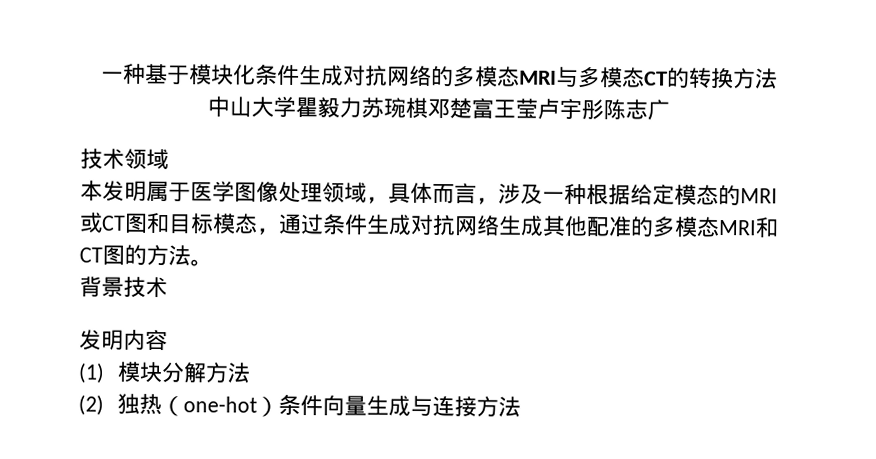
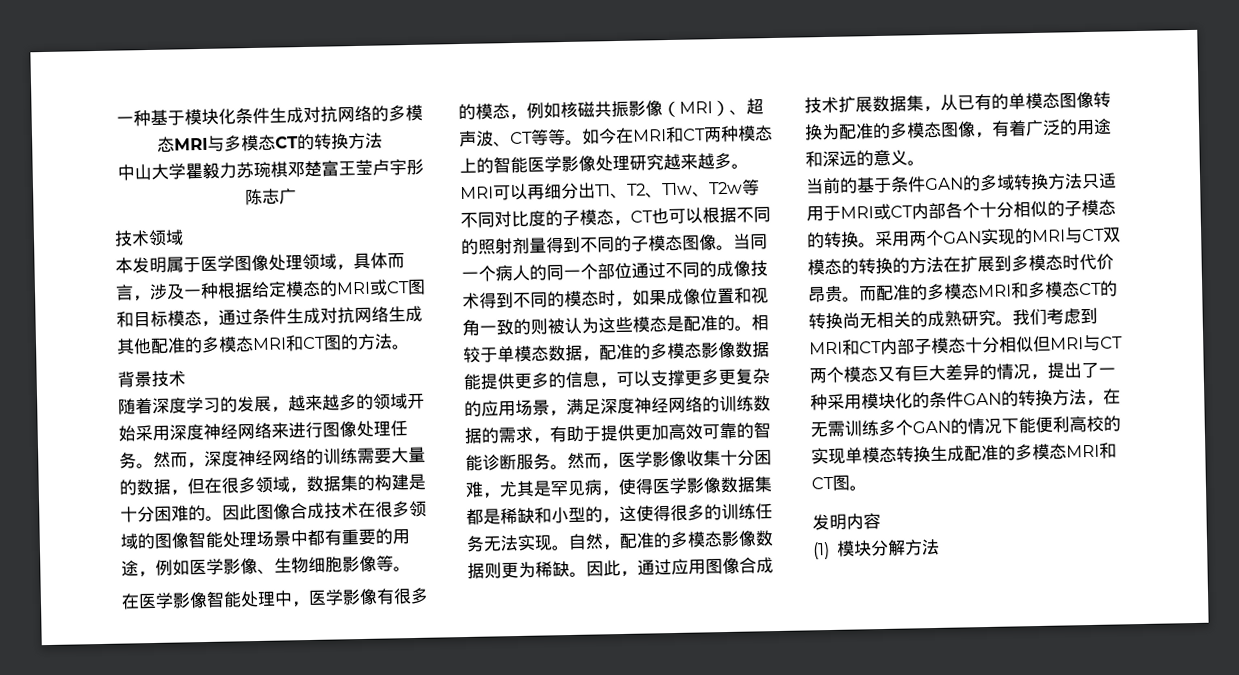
+ 随着深度学习的发展，越来越多的领域开始采用深度神经网络来进行图像处理任务。然而，深度神经网络的训练需要大量的数据，但在很多领域，数据集的构建是十分困难的。因此图像合成技术在很多领域的图像智能处理场景中都有重要的用途，例如医学影像、生物细胞影像等。
+ 在医学影像智能处理中，医学影像有很多的模态，例如核磁共振影像（MRI）、超声波、CT等等。如今在MRI和CT两种模态上的智能医学影像处理研究越来越多。MRI可以再细分出T1、T2、T1w、T2w等不同对比度的子模态，CT也可以根据不同的照射剂量得到不同的子模态图像。当同一个病人的同一个部位通过不同的成像技术得到不同的模态时，如果成像位置和视角一致的则被认为这些模态是配准的。相较于单模态数据，配准的多模态影像数据能提供更多的信息，可以支撑更多更复杂的应用场景，满足深度神经网络的训练数据的需求，有助于提供更加高效可靠的智能诊断服务。然而，医学影像收集十分困难，尤其是罕见病，使得医学影像数据集都是稀缺和小型的，这使得很多的训练任务无法实现。自然，配准的多模态影像数据则更为稀缺。因此，通过应用图像合成技术扩展数据集，从已有的单模态图像转换为配准的多模态图像，有着广泛的用途和深远的意义。
+ 当前的基于条件GAN的多域转换方法只适用于MRI或CT内部各个十分相似的子模态的转换。采用两个GAN实现的MRI与CT双模态的转换的方法在扩展到多模态时代价昂贵。而配准的多模态MRI和多模态CT的转换尚无相关的成熟研究。我们考虑到MRI和CT内部子模态十分相似但MRI与CT两个模态又有巨大差异的情况，提出了一种采用模块化的条件GAN的转换方法，在无需训练多个GAN的情况下能便利高校的实现单模态转换生成配准的多模态MRI和CT图。
- (2)独热（one-hot）条件向量生成与连接方法

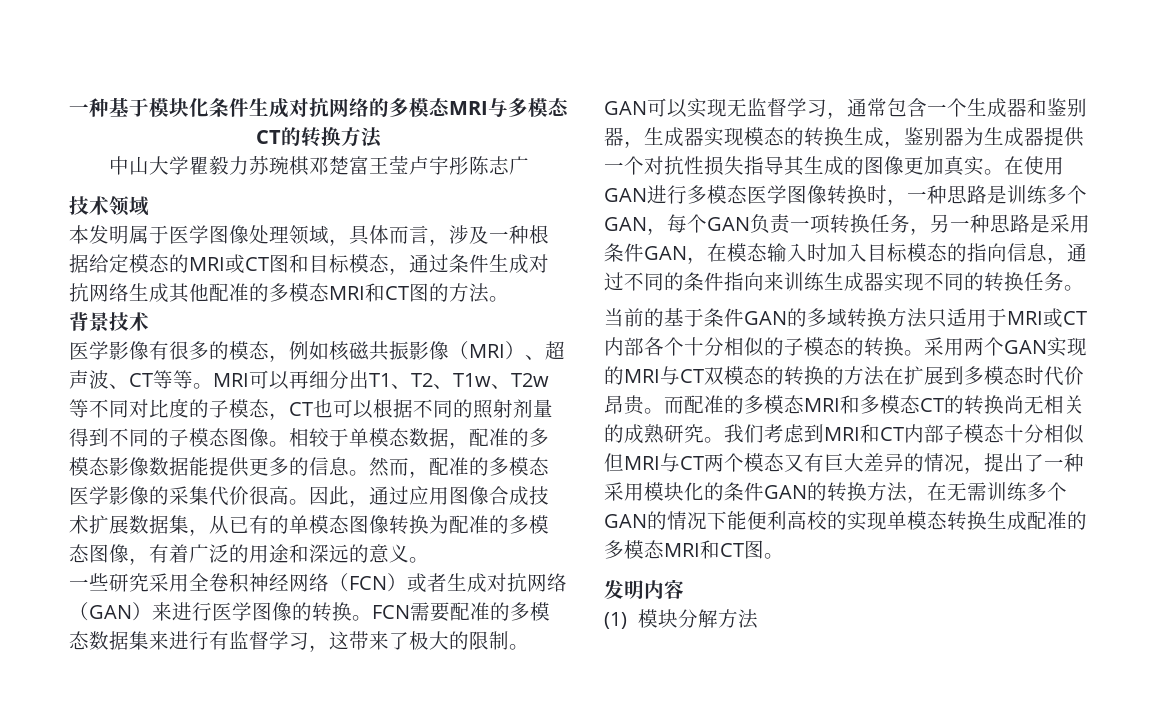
- 随着深度学习的发展，越来越多的领域开始采用深度神经网络来进行图像处理任务。然而，深度神经网络的训练需要大量的数据，但在很多领域，数据集的构建是十分困难的。因此图像合成技术在很多领域的图像智能处理场景中都有重要的用途，例如医学影像、生物细胞影像等。
- 在医学影像智能处理中，医学影像有很多的模态，例如核磁共振影像（MRI）、超声波、CT等等。
+ 医学影像有很多的模态，例如核磁共振影像（MRI）、超声波、CT等等。
- 如今在MRI和CT两种模态上的智能医学影像处理研究越来越多。
- 当同一个病人的同一个部位通过不同的成像技术得到不同的模态时，如果成像位置和视角一致的则被认为这些模态是配准的。
- 相较于单模态数据，配准的多模态影像数据能提供更多的信息，可以支撑更多更复杂的应用场景，满足深度神经网络的训练数据的需求，有助于提供更加高效可靠的智能诊断服务。然而，医学影像收集十分困难，尤其是罕见病，使得医学影像数据集都是稀缺和小型的，这使得很多的训练任务无法实现。自然，配准的多模态影像数据则更为稀缺。
+ 相较于单模态数据，配准的多模态影像数据能提供更多的信息。然而，配准的多模态医学影像的采集代价很高。
+ 一些研究采用全卷积神经网络（FCN）或者生成对抗网络（GAN）来进行医学图像的转换。FCN需要配准的多模态数据集来进行有监督学习，这带来了极大的限制。GAN可以实现无监督学习，通常包含一个生成器和鉴别器，生成器实现模态的转换生成，鉴别器为生成器提供一个对抗性损失指导其生成的图像更加真实。在使用GAN进行多模态医学图像转换时，一种思路是训练多个GAN，每个GAN负责一项转换任务，另一种思路是采用条件GAN，在模态输入时加入目标模态的指向信息，通过不同的条件指向来训练生成器实现不同的转换任务。

